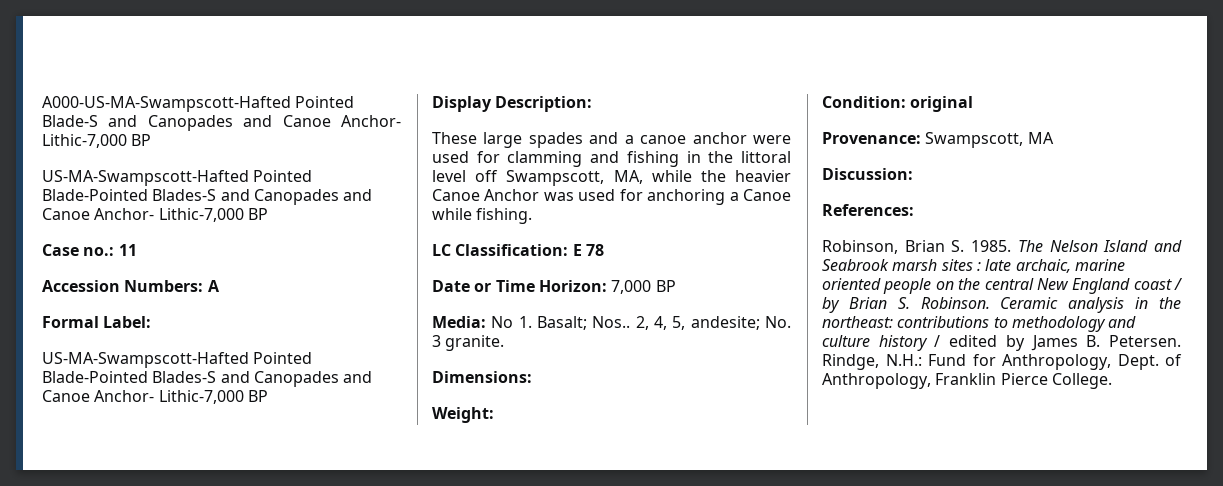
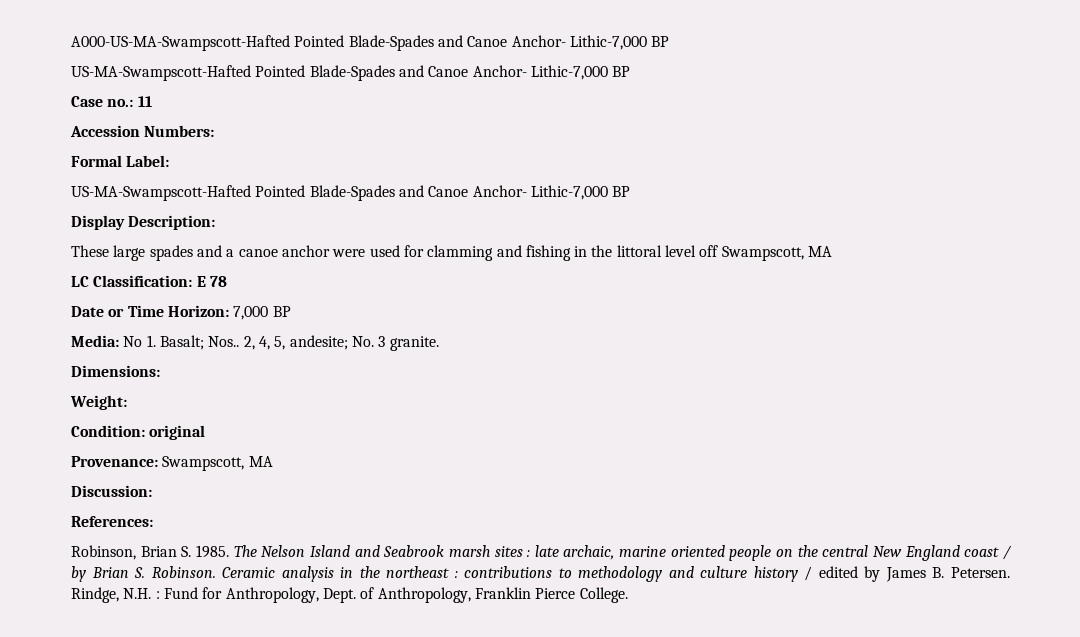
- A000-US-MA-Swampscott-Hafted Pointed Blade-S and Canopades and Canoe Anchor- Lithic-7,000 BP
- US-MA-Swampscott-Hafted Pointed Blade-Pointed Blades-S and Canopades and Canoe Anchor- Lithic-7,000 BP
+ A000-US-MA-Swampscott-Hafted Pointed Blade-Spades and Canoe Anchor- Lithic-7,000 BP
+ US-MA-Swampscott-Hafted Pointed Blade-Spades and Canoe Anchor- Lithic-7,000 BP
- Accession Numbers: A
+ Accession Numbers:
  Formal Label:
- US-MA-Swampscott-Hafted Pointed Blade-Pointed Blades-S and Canopades and Canoe Anchor- Lithic-7,000 BP
+ US-MA-Swampscott-Hafted Pointed Blade-Spades and Canoe Anchor- Lithic-7,000 BP
- These large spades and a canoe anchor were used for clamming and fishing in the littoral level off Swampscott, MA, while the heavier Canoe Anchor was used for anchoring a Canoe while fishing.
+ These large spades and a canoe anchor were used for clamming and fishing in the littoral level off Swampscott, MA
- Ceramic analysis in the northeast: contributions to methodology and culture history / edited by James B. Petersen.
+ Ceramic analysis in the northeast : contributions to methodology and culture history / edited by James B. Petersen.
- Rindge, N.H.: Fund for Anthropology, Dept. of Anthropology, Franklin Pierce College.
+ Rindge, N.H. : Fund for Anthropology, Dept. of Anthropology, Franklin Pierce College.

